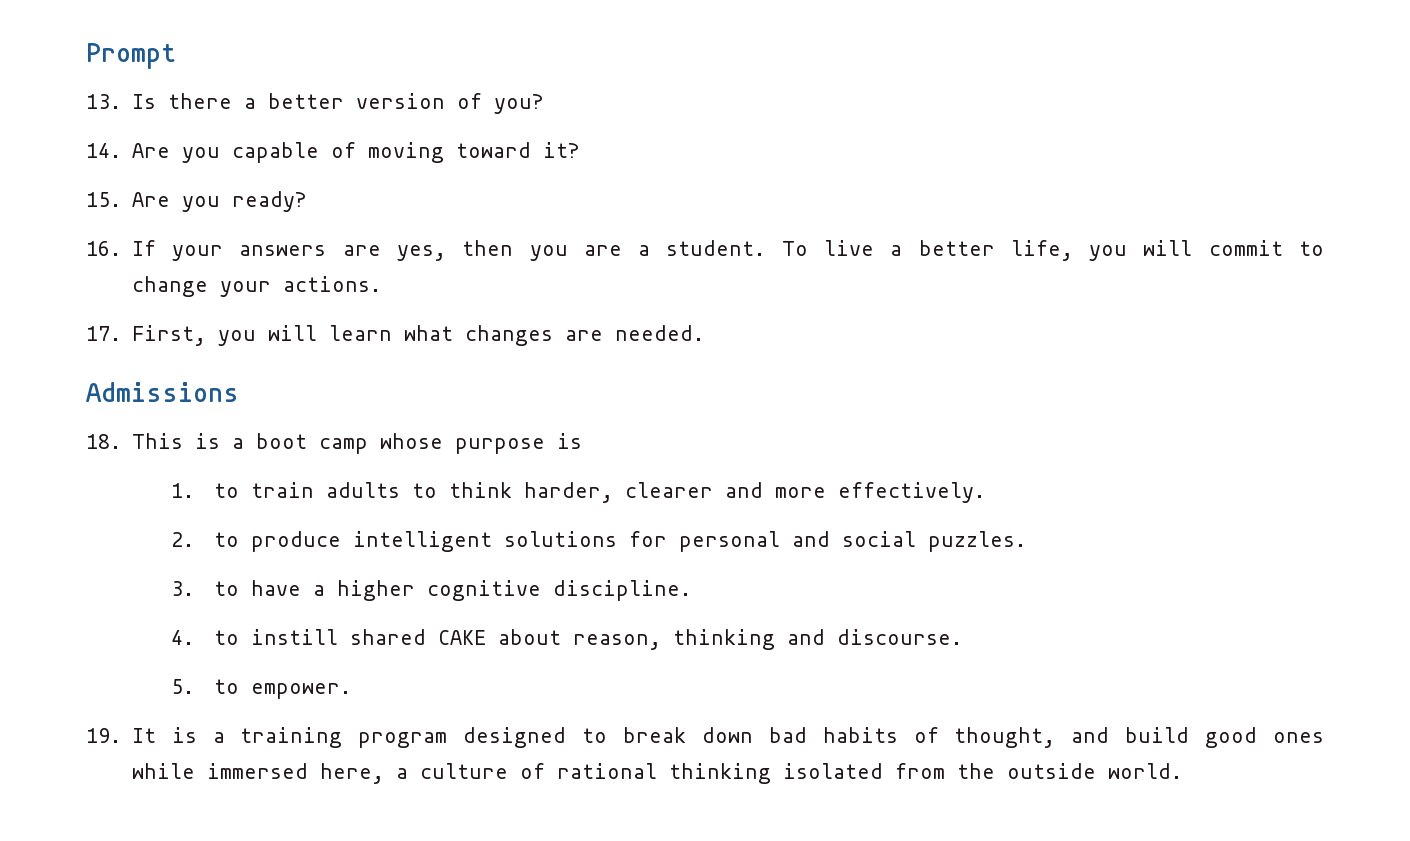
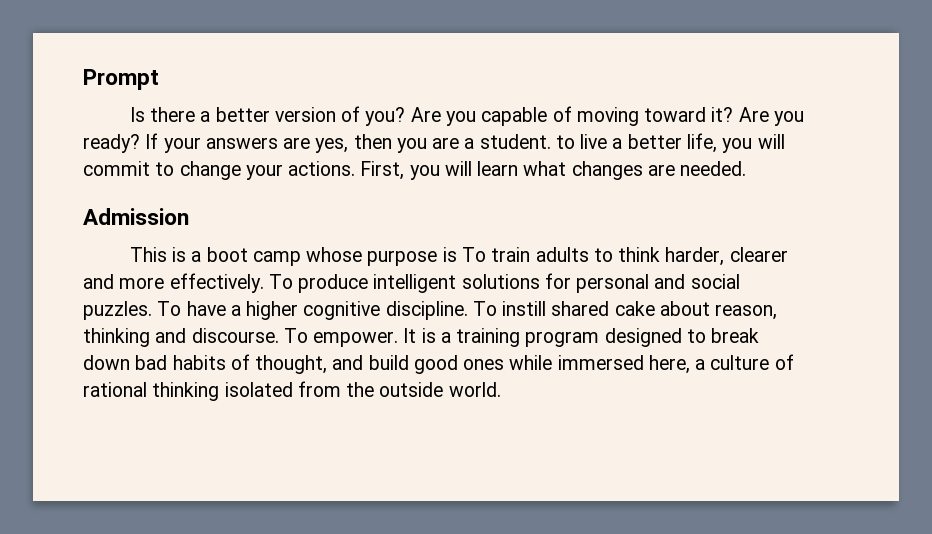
- 13. Is there a better version of you?
- 14. Are you capable of moving toward it?
- 15. Are you ready?
- 16. If your answers are yes, then you are a student. To live a better life, you will commit to change your actions.
- 17. First, you will learn what changes are needed.
+ Is there a better version of you? Are you capable of moving toward it? Are you ready? If your answers are yes, then you are a student. to live a better life, you will commit to change your actions. First, you will learn what changes are needed.
- Admissions
- 18. This is a boot camp whose purpose is
- 1. to train adults to think harder, clearer and more effectively.
- 2. to produce intelligent solutions for personal and social puzzles.
- 3. to have a higher cognitive discipline.
- 4. to instill shared CAKE about reason, thinking and discourse.
- 5. to empower.
- 19. It is a training program designed to break down bad habits of thought, and build good ones while immersed here, a culture of rational thinking isolated from the outside world.
+ Admission
+ This is a boot camp whose purpose is To train adults to think harder, clearer and more effectively. To produce intelligent solutions for personal and social puzzles. To have a higher cognitive discipline. To instill shared cake about reason, thinking and discourse. To empower. It is a training program designed to break down bad habits of thought, and build good ones while immersed here, a culture of rational thinking isolated from the outside world.

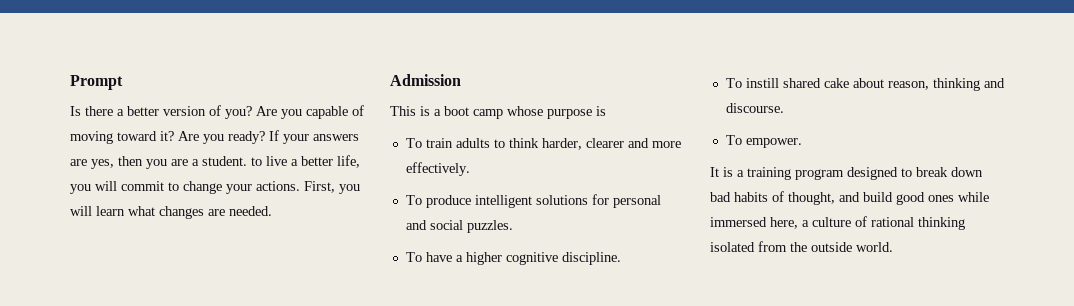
- This is a boot camp whose purpose is To train adults to think harder, clearer and more effectively. To produce intelligent solutions for personal and social puzzles. To have a higher cognitive discipline. To instill shared cake about reason, thinking and discourse. To empower. It is a training program designed to break down bad habits of thought, and build good ones while immersed here, a culture of rational thinking isolated from the outside world.
+ This is a boot camp whose purpose is
+ To train adults to think harder, clearer and more effectively.
+ To produce intelligent solutions for personal and social puzzles.
+ To have a higher cognitive discipline.
+ To instill shared cake about reason, thinking and discourse.
+ To empower.
+ It is a training program designed to break down bad habits of thought, and build good ones while immersed here, a culture of rational thinking isolated from the outside world.

